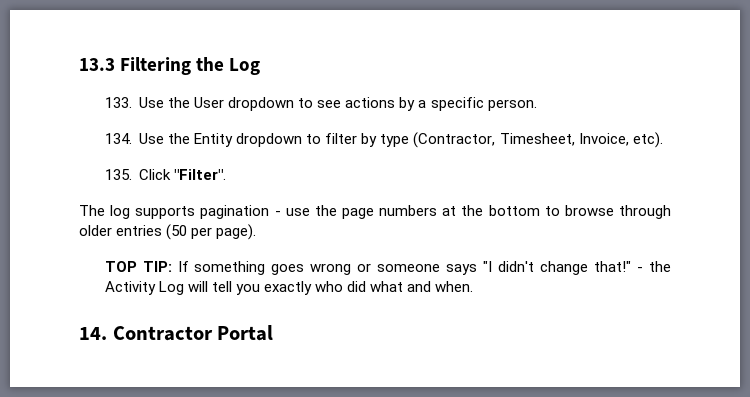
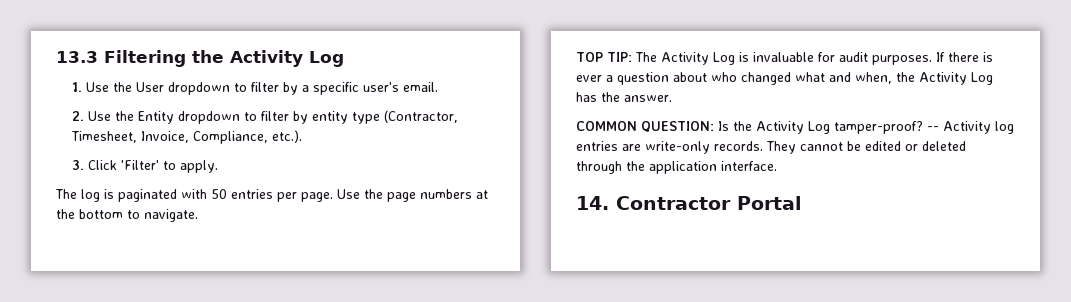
- 13.3 Filtering the Log
+ 13.3 Filtering the Activity Log
- 133. Use the User dropdown to see actions by a specific person.
- 134. Use the Entity dropdown to filter by type (Contractor, Timesheet, Invoice, etc).
- 135. Click "Filter".
- The log supports pagination - use the page numbers at the bottom to browse through older entries (50 per page).
- TOP TIP: If something goes wrong or someone says "I didn't change that!" - the Activity Log will tell you exactly who did what and when.
+ 1. Use the User dropdown to filter by a specific user's email.
+ 2. Use the Entity dropdown to filter by entity type (Contractor, Timesheet, Invoice, Compliance, etc.).
+ 3. Click 'Filter' to apply.
+ The log is paginated with 50 entries per page. Use the page numbers at the bottom to navigate.
+ TOP TIP: The Activity Log is invaluable for audit purposes. If there is ever a question about who changed what and when, the Activity Log has the answer.
+ COMMON QUESTION: Is the Activity Log tamper-proof? -- Activity log entries are write-only records. They cannot be edited or deleted through the application interface.

